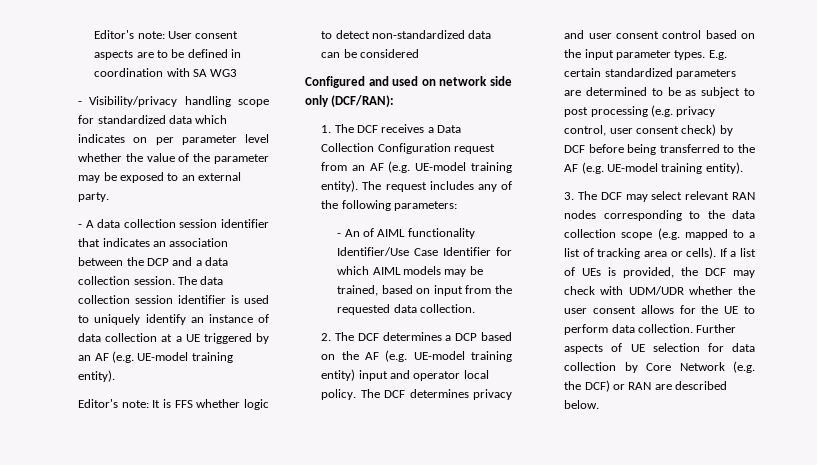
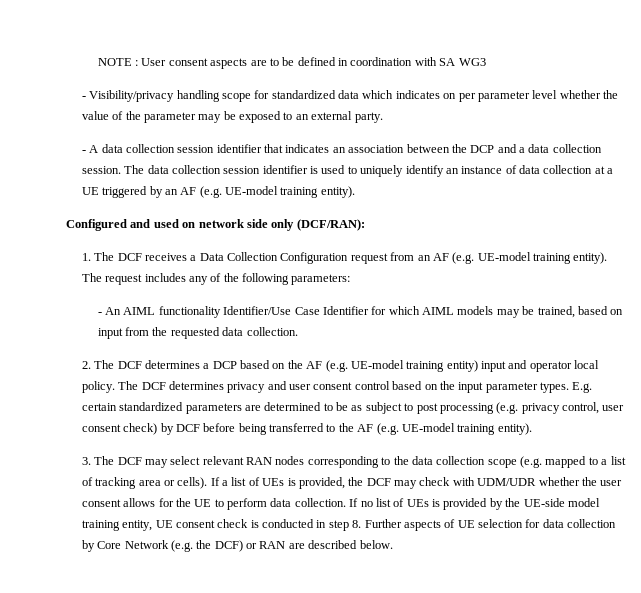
- Editor's note: User consent aspects are to be defined in coordination with SA WG3
+ NOTE : User consent aspects are to be defined in coordination with SA WG3
- Editor's note: It is FFS whether logic to detect non-standardized data can be considered
- - An of AIML functionality Identifier/Use Case Identifier for which AIML models may be trained, based on input from the requested data collection.
+ - An AIML functionality Identifier/Use Case Identifier for which AIML models may be trained, based on input from the requested data collection.
- Further aspects of UE selection for data collection by Core Network (e.g. the DCF) or RAN are described below.
+ If no list of UEs is provided by the UE-side model training entity, UE consent check is conducted in step 8. Further aspects of UE selection for data collection by Core Network (e.g. the DCF) or RAN are described below.

